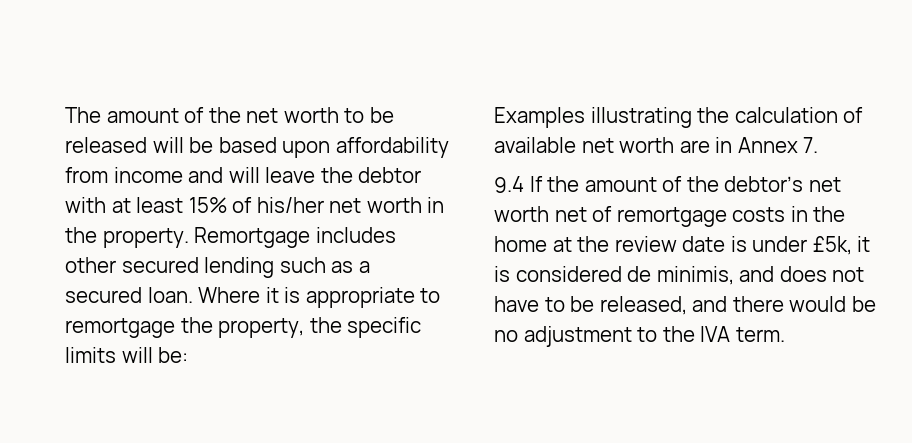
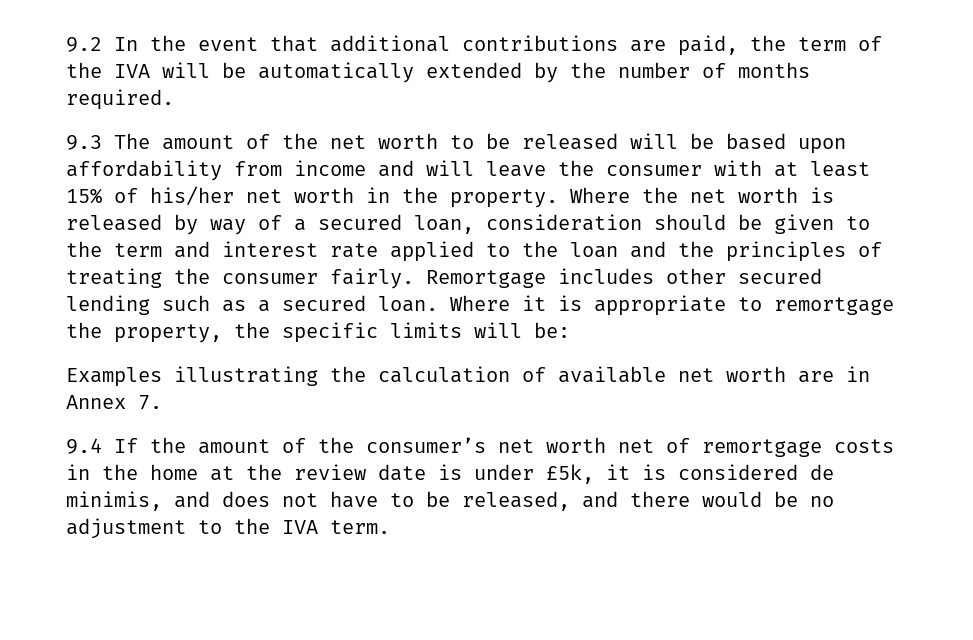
- The amount of the net worth to be released will be based upon affordability from income and will leave the debtor with at least 15% of his/her net worth in the property.
+ 9.2 In the event that additional contributions are paid, the term of the IVA will be automatically extended by the number of months required.
+ 9.3 The amount of the net worth to be released will be based upon affordability from income and will leave the consumer with at least 15% of his/her net worth in the property.
+ Where the net worth is released by way of a secured loan, consideration should be given to the term and interest rate applied to the loan and the principles of treating the consumer fairly.
- 9.4 If the amount of the debtor’s net worth net of remortgage costs in the home at the review date is under £5k, it is considered de minimis, and does not have to be released, and there would be no adjustment to the IVA term.
+ 9.4 If the amount of the consumer’s net worth net of remortgage costs in the home at the review date is under £5k, it is considered de minimis, and does not have to be released, and there would be no adjustment to the IVA term.

